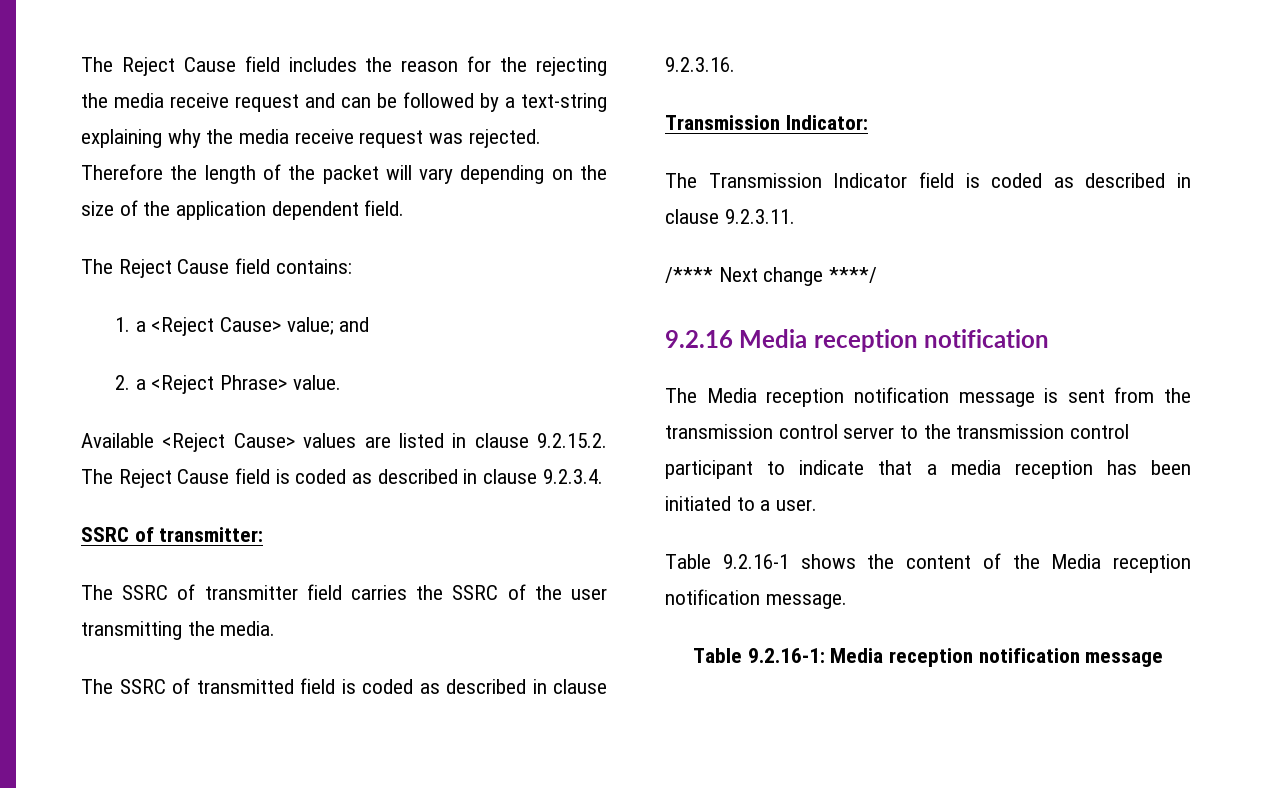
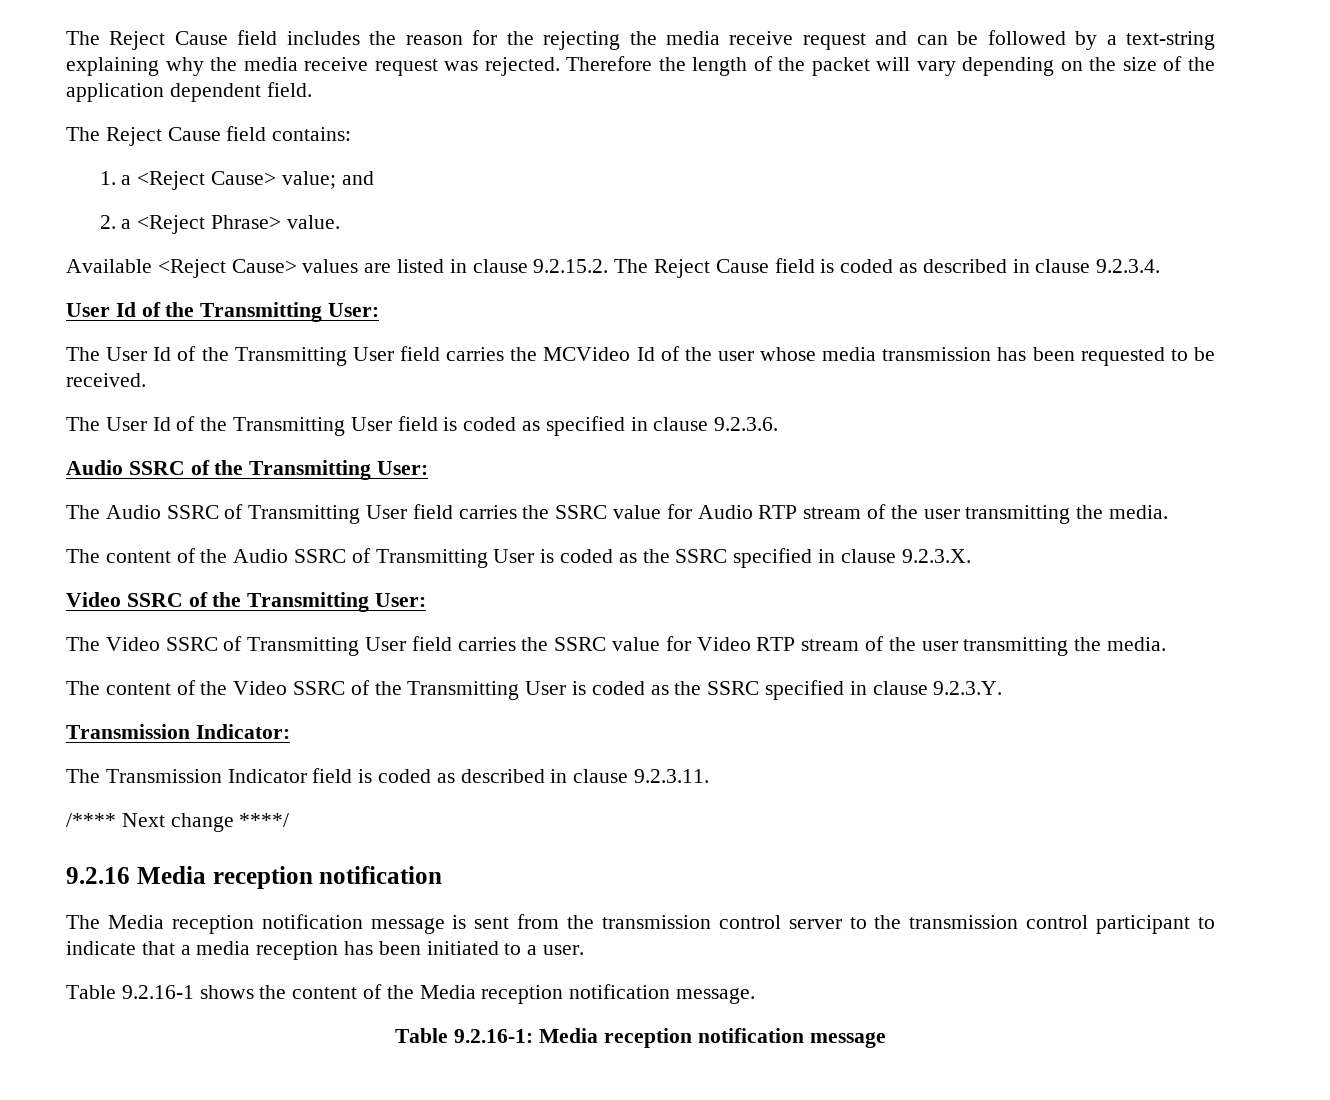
- SSRC of transmitter:
- The SSRC of transmitter field carries the SSRC of the user transmitting the media.
- The SSRC of transmitted field is coded as described in clause 9.2.3.16.
+ User Id of the Transmitting User:
+ The User Id of the Transmitting User field carries the MCVideo Id of the user whose media transmission has been requested to be received.
+ The User Id of the Transmitting User field is coded as specified in clause 9.2.3.6.
+ Audio SSRC of the Transmitting User:
+ The Audio SSRC of Transmitting User field carries the SSRC value for Audio RTP stream of the user transmitting the media.
+ The content of the Audio SSRC of Transmitting User is coded as the SSRC specified in clause 9.2.3.X.
+ Video SSRC of the Transmitting User:
+ The Video SSRC of Transmitting User field carries the SSRC value for Video RTP stream of the user transmitting the media.
+ The content of the Video SSRC of the Transmitting User is coded as the SSRC specified in clause 9.2.3.Y.

